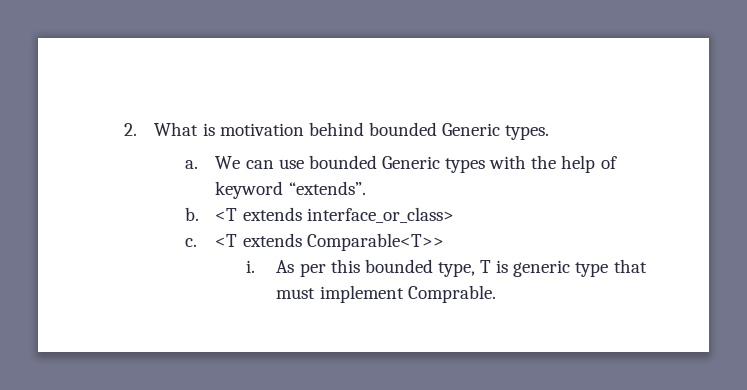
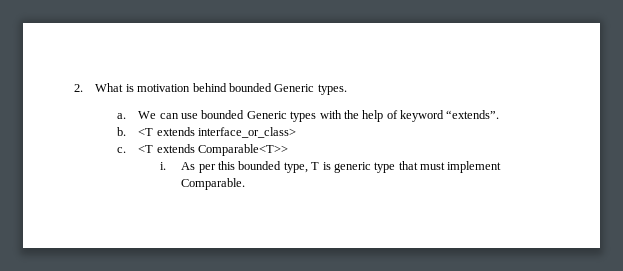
- As per this bounded type, T is generic type that must implement Comprable.
+ As per this bounded type, T is generic type that must implement Comparable.

